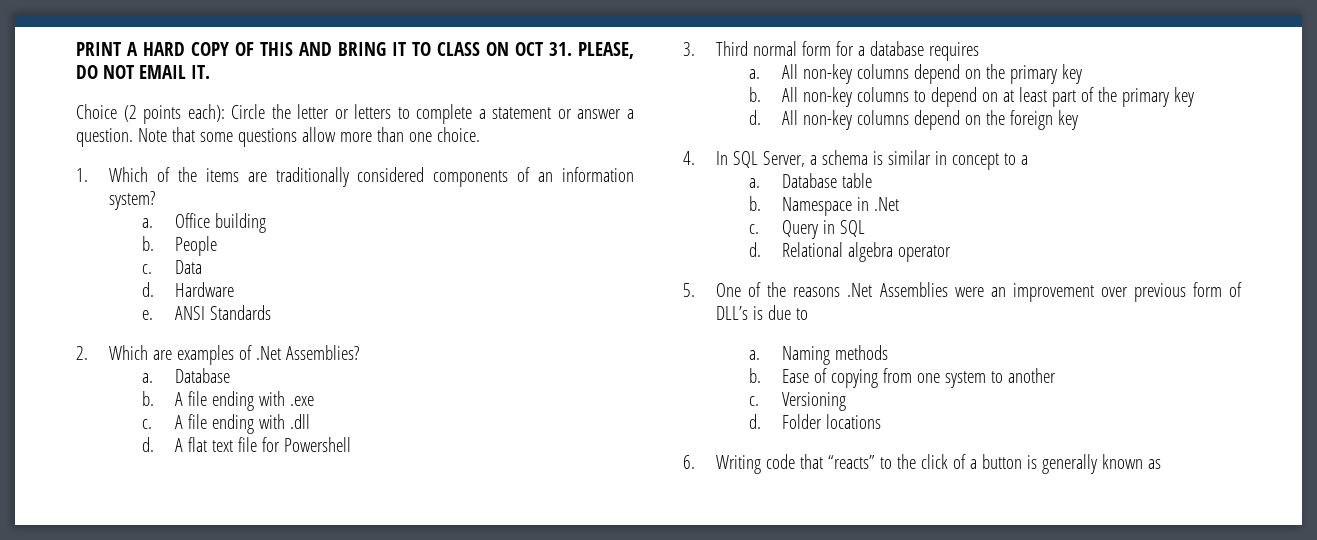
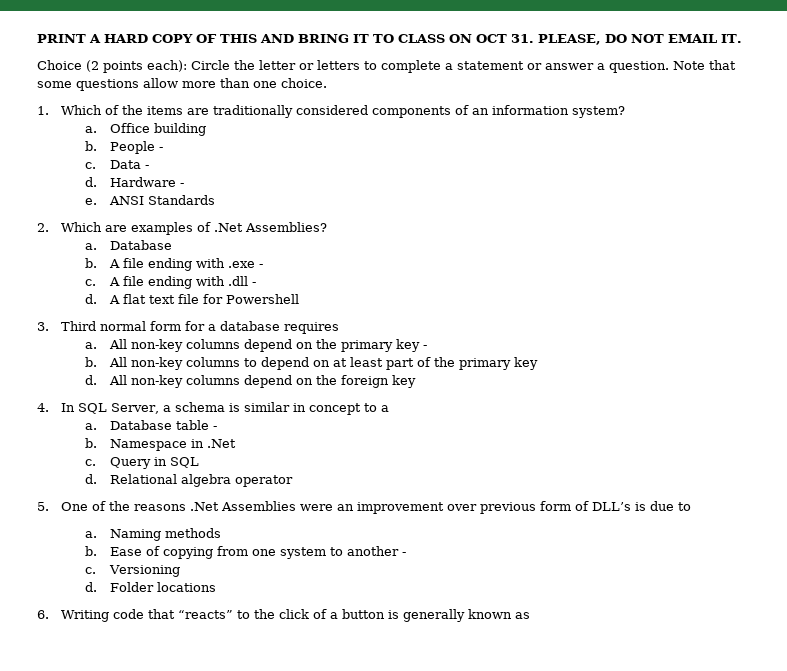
- People
+ People -
- Data
+ Data -
- Hardware
+ Hardware -
- A file ending with .exe
+ A file ending with .exe -
- A file ending with .dll
+ A file ending with .dll -
- All non-key columns depend on the primary key
+ All non-key columns depend on the primary key -
- Database table
+ Database table -
- Ease of copying from one system to another
+ Ease of copying from one system to another -

